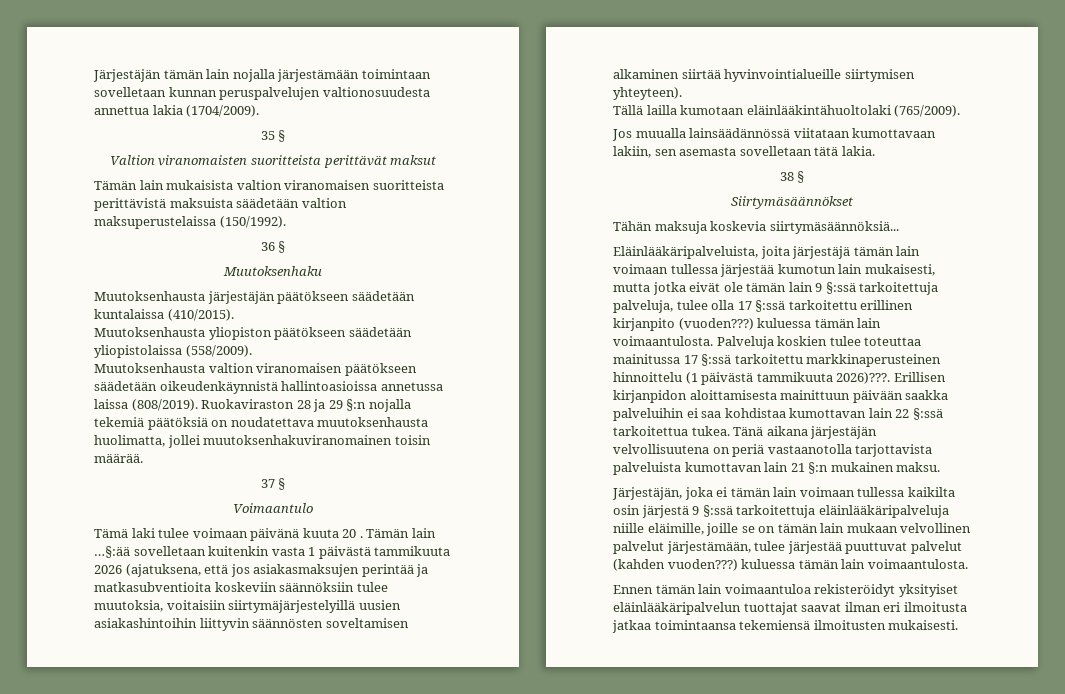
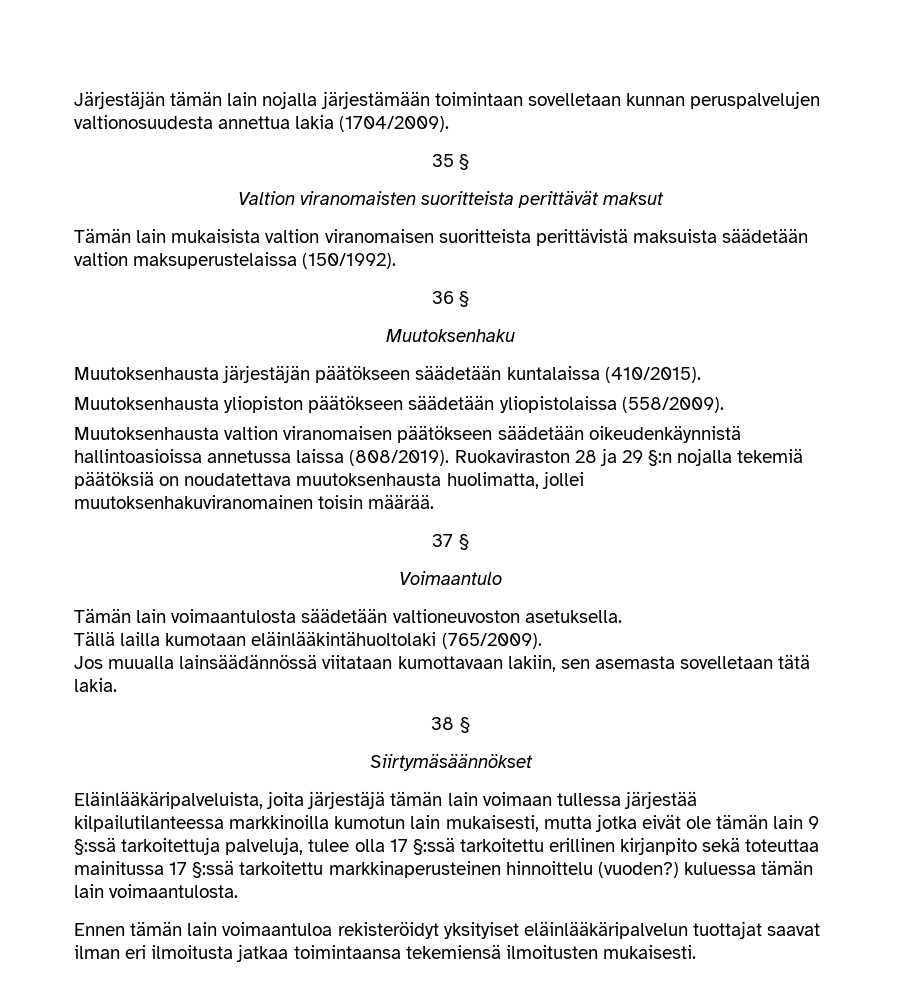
- Tämä laki tulee voimaan päivänä kuuta 20 . Tämän lain …§:ää sovelletaan kuitenkin vasta 1 päivästä tammikuuta 2026 (ajatuksena, että jos asiakasmaksujen perintää ja matkasubventioita koskeviin säännöksiin tulee muutoksia, voitaisiin siirtymäjärjestelyillä uusien asiakashintoihin liittyvin säännösten soveltamisen alkaminen siirtää hyvinvointialueille siirtymisen yhteyteen).
+ Tämän lain voimaantulosta säädetään valtioneuvoston asetuksella.
- Tähän maksuja koskevia siirtymäsäännöksiä...
- Eläinlääkäripalveluista, joita järjestäjä tämän lain voimaan tullessa järjestää kumotun lain mukaisesti, mutta jotka eivät ole tämän lain 9 §:ssä tarkoitettuja palveluja, tulee olla 17 §:ssä tarkoitettu erillinen kirjanpito (vuoden???) kuluessa tämän lain voimaantulosta. Palveluja koskien tulee toteuttaa mainitussa 17 §:ssä tarkoitettu markkinaperusteinen hinnoittelu (1 päivästä tammikuuta 2026)???. Erillisen kirjanpidon aloittamisesta mainittuun päivään saakka palveluihin ei saa kohdistaa kumottavan lain 22 §:ssä tarkoitettua tukea. Tänä aikana järjestäjän velvollisuutena on periä vastaanotolla tarjottavista palveluista kumottavan lain 21 §:n mukainen maksu.
- Järjestäjän, joka ei tämän lain voimaan tullessa kaikilta osin järjestä 9 §:ssä tarkoitettuja eläinlääkäripalveluja niille eläimille, joille se on tämän lain mukaan velvollinen palvelut järjestämään, tulee järjestää puuttuvat palvelut (kahden vuoden???) kuluessa tämän lain voimaantulosta.
+ Eläinlääkäripalveluista, joita järjestäjä tämän lain voimaan tullessa järjestää kilpailutilanteessa markkinoilla kumotun lain mukaisesti, mutta jotka eivät ole tämän lain 9 §:ssä tarkoitettuja palveluja, tulee olla 17 §:ssä tarkoitettu erillinen kirjanpito sekä toteuttaa mainitussa 17 §:ssä tarkoitettu markkinaperusteinen hinnoittelu (vuoden?) kuluessa tämän lain voimaantulosta.

